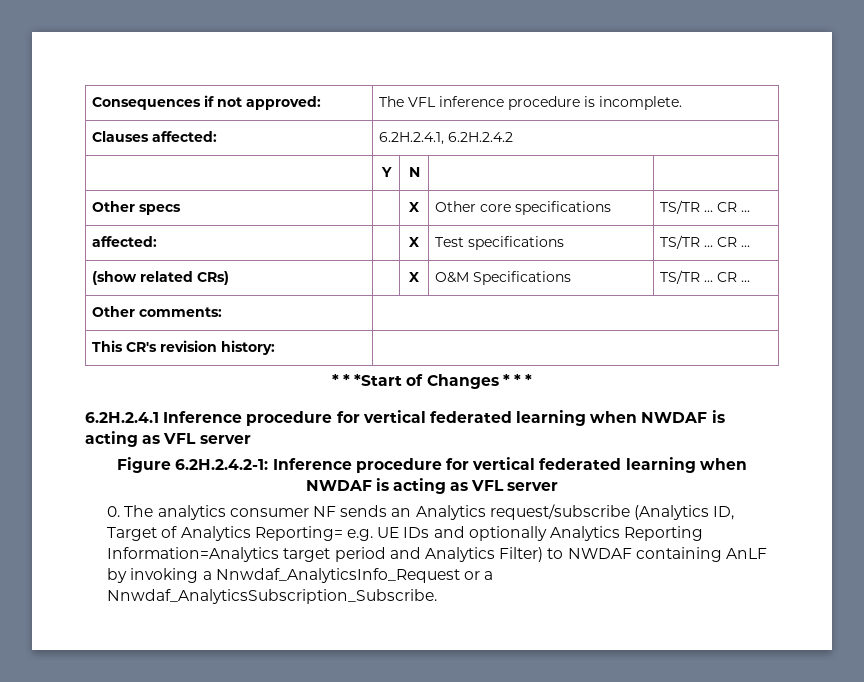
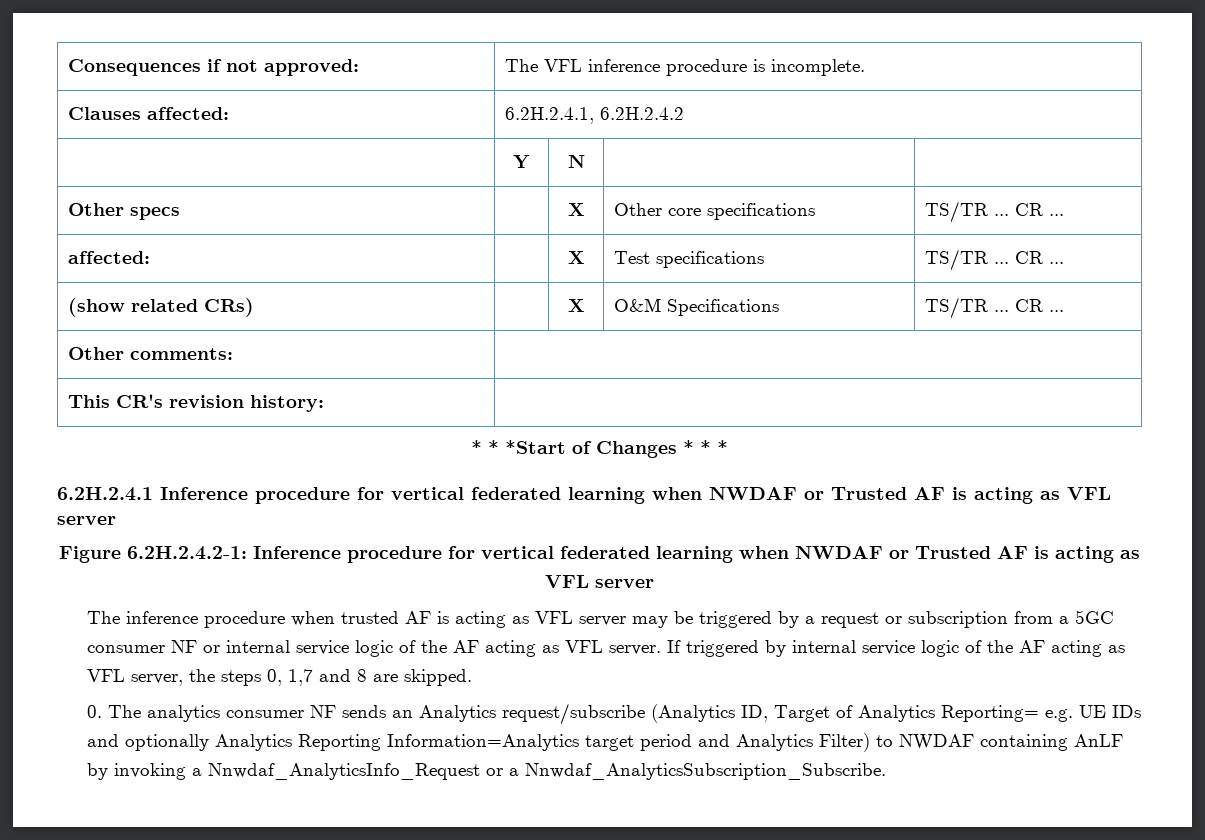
- 6.2H.2.4.1 Inference procedure for vertical federated learning when NWDAF is acting as VFL server
+ 6.2H.2.4.1 Inference procedure for vertical federated learning when NWDAF or Trusted AF is acting as VFL server
- Figure 6.2H.2.4.2-1: Inference procedure for vertical federated learning when NWDAF is acting as VFL server
+ Figure 6.2H.2.4.2-1: Inference procedure for vertical federated learning when NWDAF or Trusted AF is acting as VFL server
+ The inference procedure when trusted AF is acting as VFL server may be triggered by a request or subscription from a 5GC consumer NF or internal service logic of the AF acting as VFL server. If triggered by internal service logic of the AF acting as VFL server, the steps 0, 1,7 and 8 are skipped.

